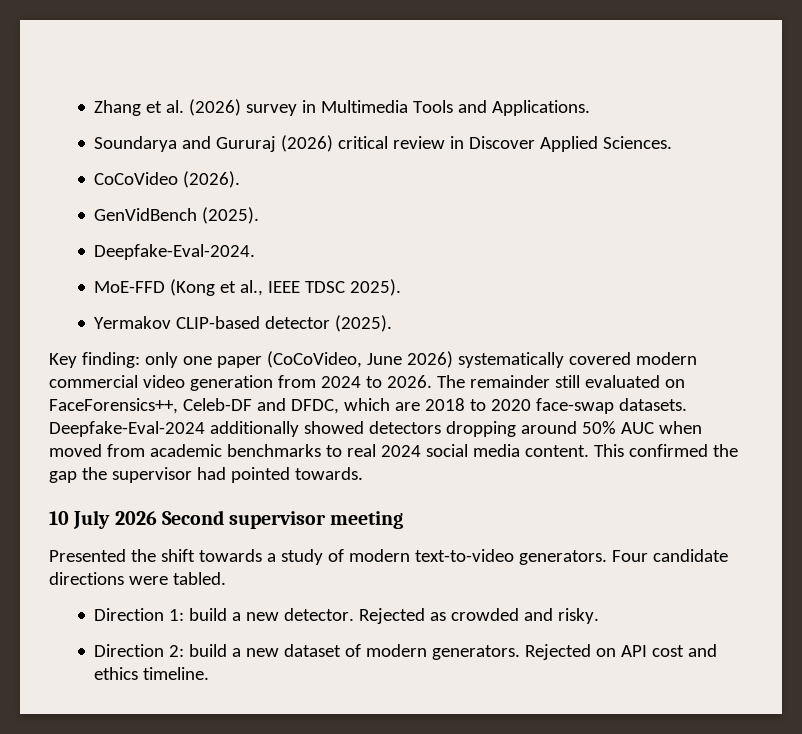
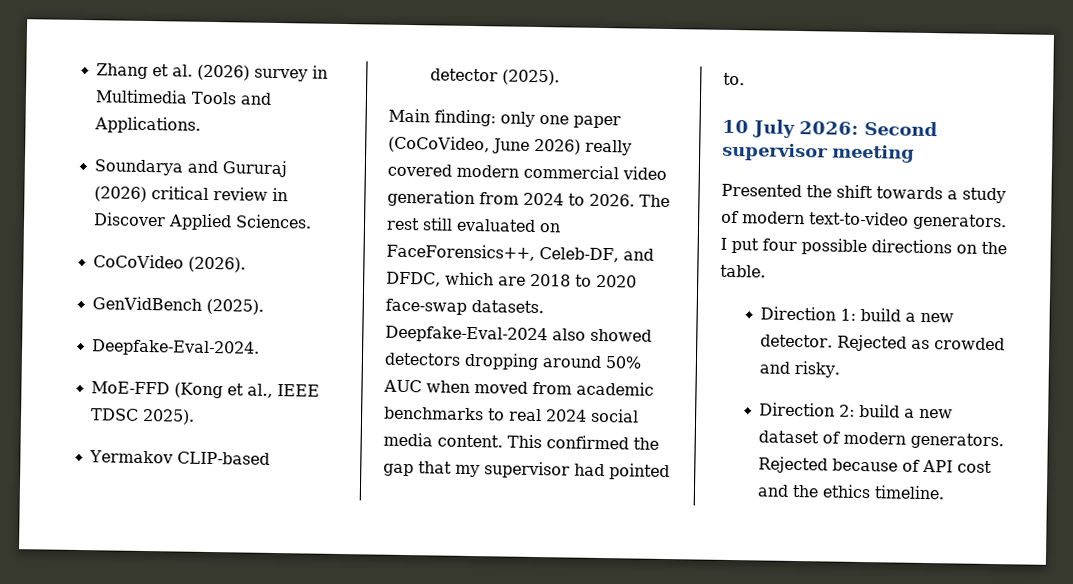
- Key finding: only one paper (CoCoVideo, June 2026) systematically covered modern commercial video generation from 2024 to 2026.
+ Main finding: only one paper (CoCoVideo, June 2026) really covered modern commercial video generation from 2024 to 2026.
- The remainder still evaluated on FaceForensics++, Celeb-DF and DFDC, which are 2018 to 2020 face-swap datasets.
+ The rest still evaluated on FaceForensics++, Celeb-DF, and DFDC, which are 2018 to 2020 face-swap datasets.
- Deepfake-Eval-2024 additionally showed detectors dropping around 50% AUC when moved from academic benchmarks to real 2024 social media content.
+ Deepfake-Eval-2024 also showed detectors dropping around 50% AUC when moved from academic benchmarks to real 2024 social media content.
- This confirmed the gap the supervisor had pointed towards.
+ This confirmed the gap that my supervisor had pointed to.
- 10 July 2026 Second supervisor meeting
+ 10 July 2026: Second supervisor meeting
- Four candidate directions were tabled.
+ I put four possible directions on the table.
- Rejected on API cost and ethics timeline.
+ Rejected because of API cost and the ethics timeline.

